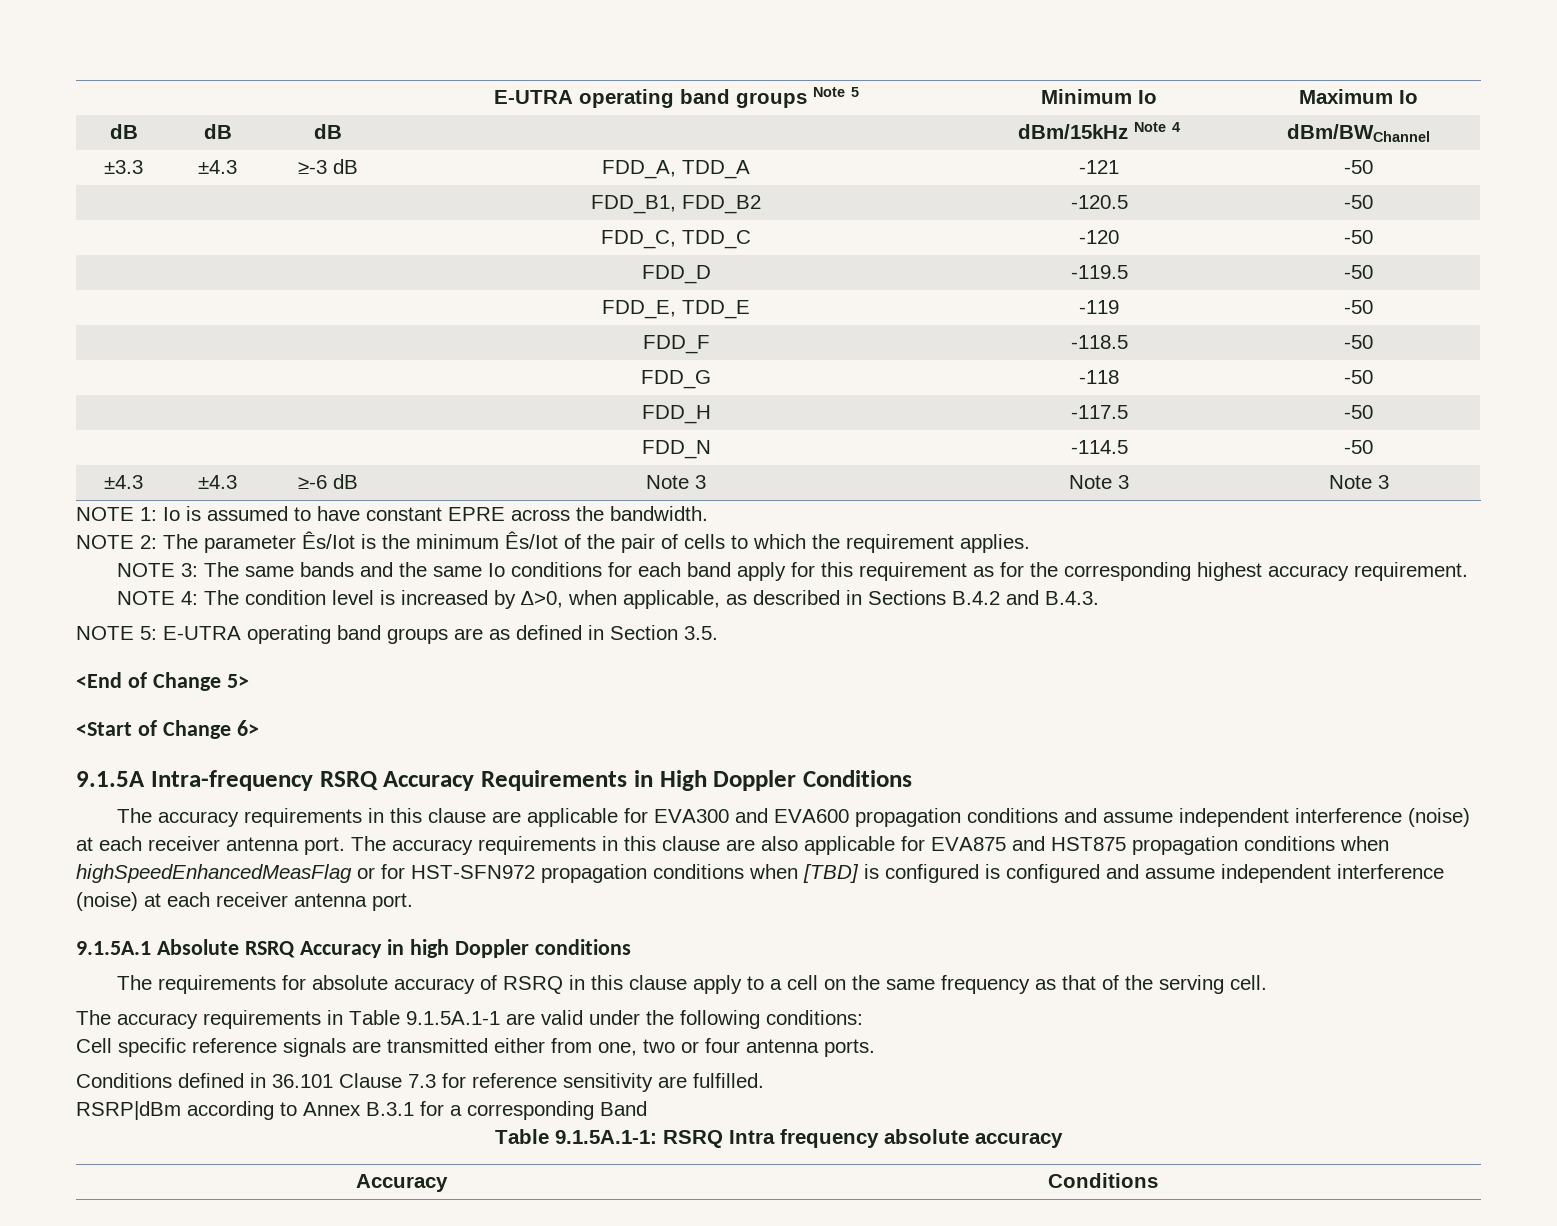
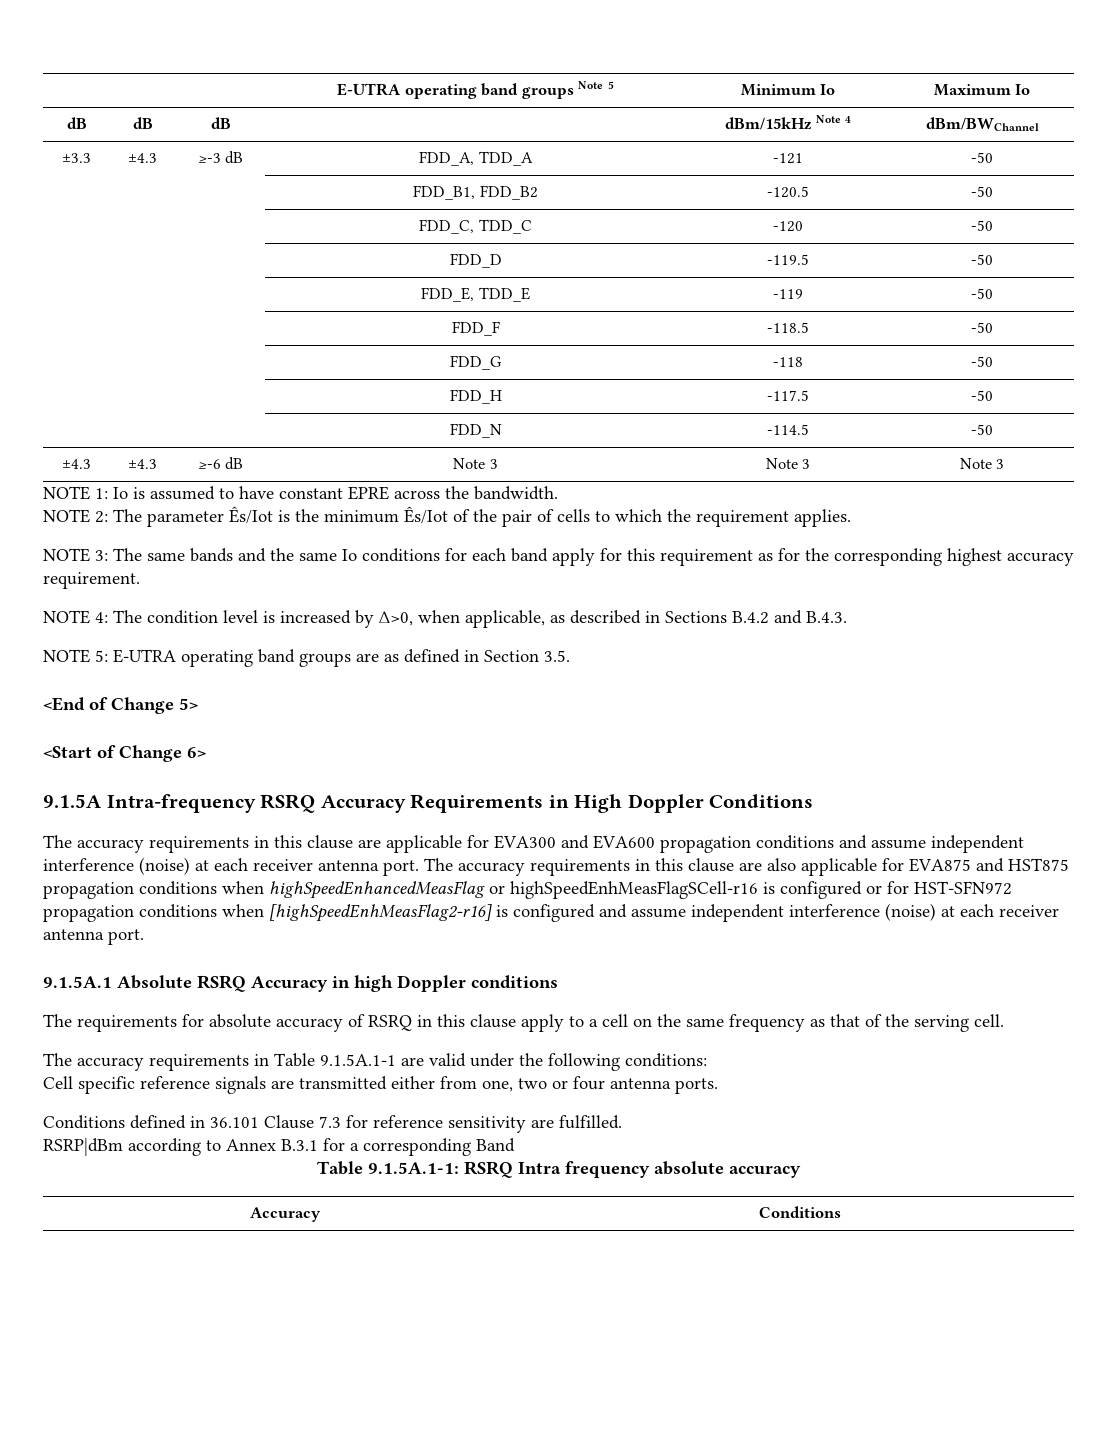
- The accuracy requirements in this clause are also applicable for EVA875 and HST875 propagation conditions when highSpeedEnhancedMeasFlag or for HST-SFN972 propagation conditions when [TBD] is configured is configured and assume independent interference (noise) at each receiver antenna port.
+ The accuracy requirements in this clause are also applicable for EVA875 and HST875 propagation conditions when highSpeedEnhancedMeasFlag or highSpeedEnhMeasFlagSCell-r16 is configured or for HST-SFN972 propagation conditions when [highSpeedEnhMeasFlag2-r16] is configured and assume independent interference (noise) at each receiver antenna port.

